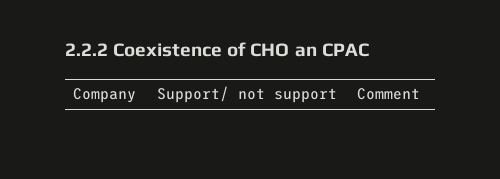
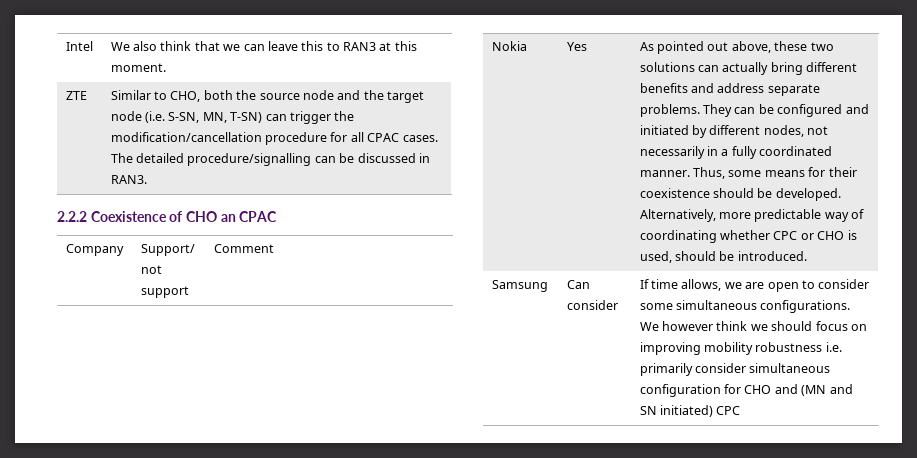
+ Intel | We also think that we can leave this to RAN3 at this moment.
+ ZTE | Similar to CHO, both the source node and the target node (i.e. S-SN, MN, T-SN) can trigger the modification/cancellation procedure for all CPAC cases. The detailed procedure/signalling can be discussed in RAN3.
+ Nokia | Yes | As pointed out above, these two solutions can actually bring different benefits and address separate problems. They can be configured and initiated by different nodes, not necessarily in a fully coordinated manner. Thus, some means for their coexistence should be developed. Alternatively, more predictable way of coordinating whether CPC or CHO is used, should be introduced.
+ Samsung | Can consider | If time allows, we are open to consider some simultaneous configurations. We however think we should focus on improving mobility robustness i.e. primarily consider simultaneous configuration for CHO and (MN and SN initiated) CPC

